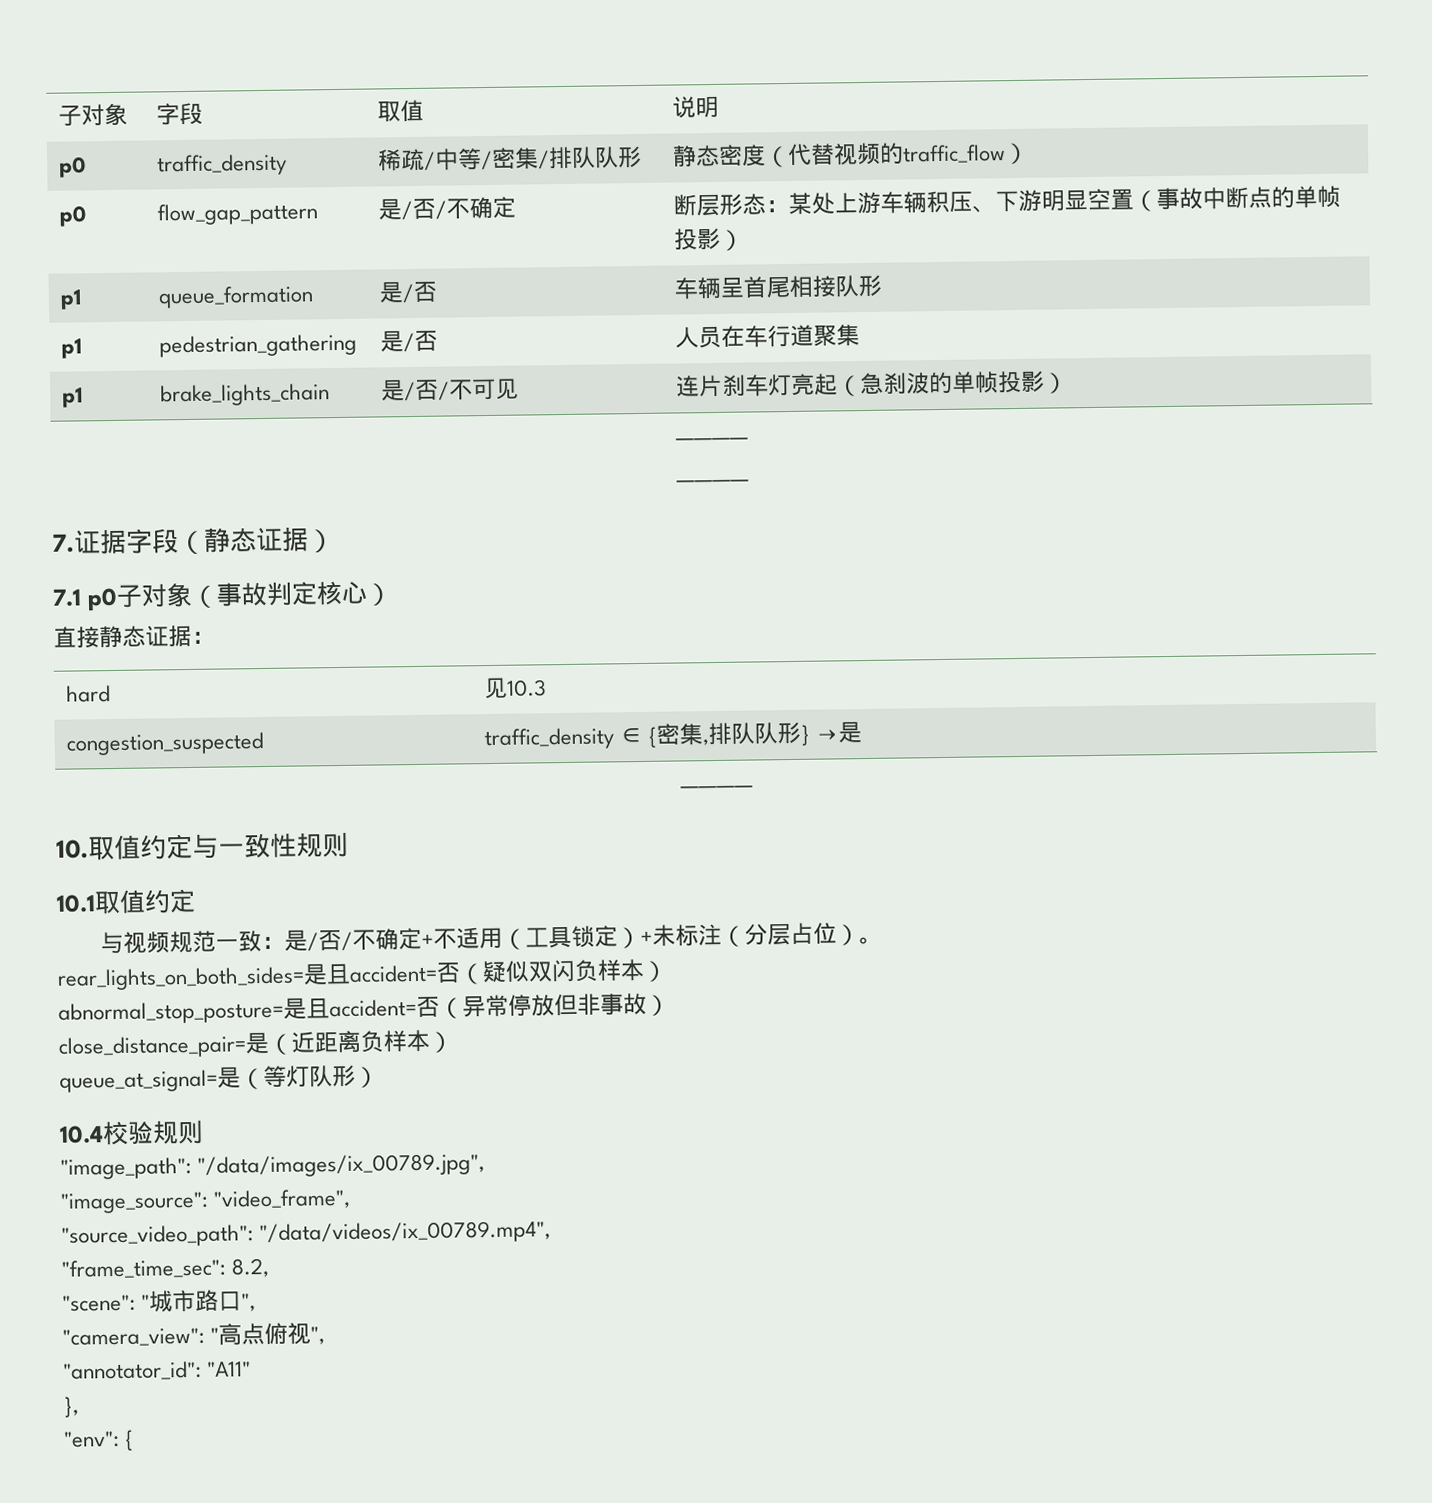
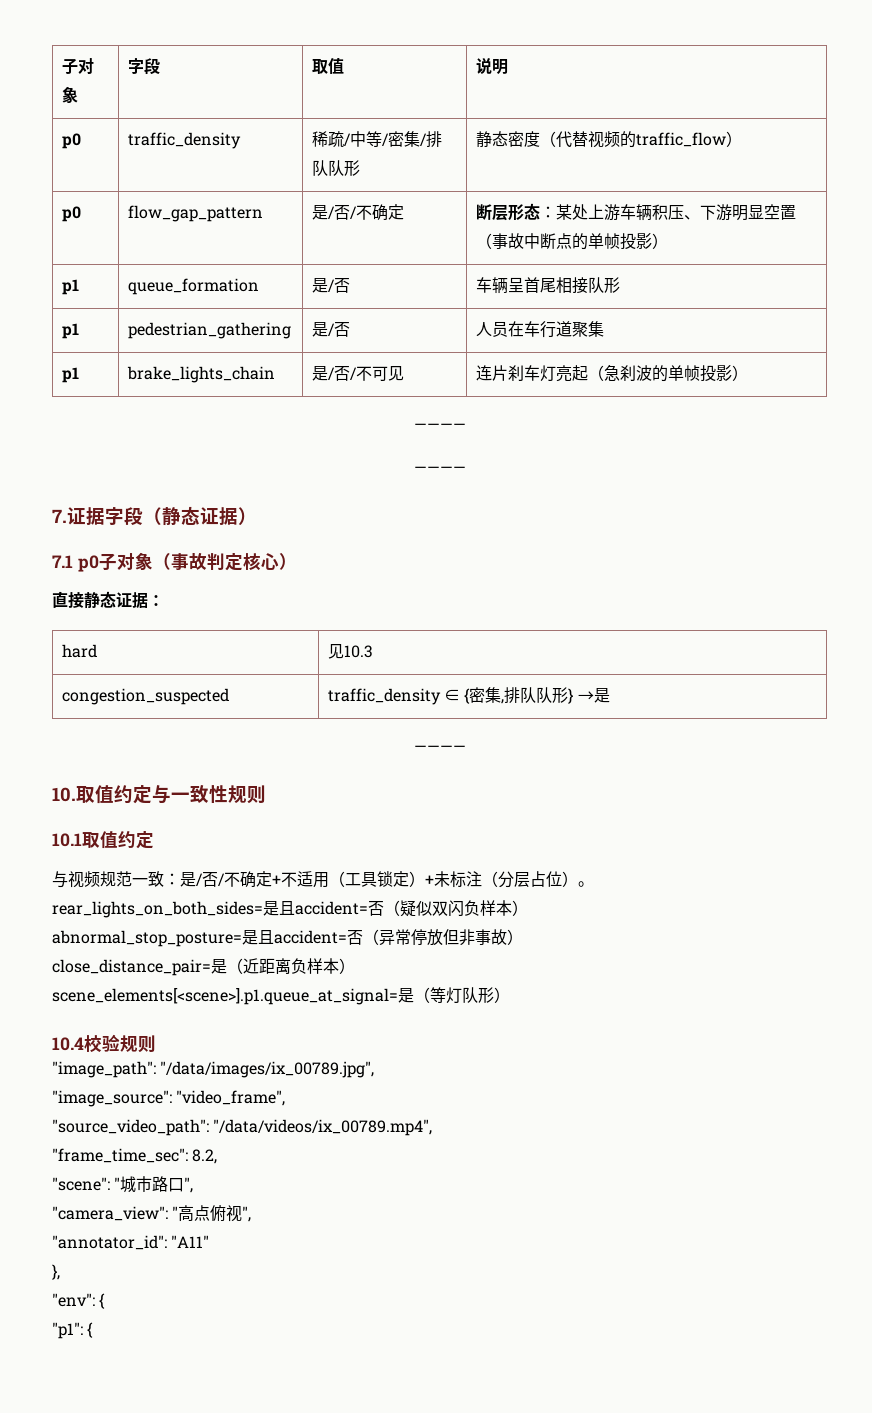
- queue_at_signal=是（等灯队形）
+ scene_elements[<scene>].p1.queue_at_signal=是（等灯队形）
+ "p1": {

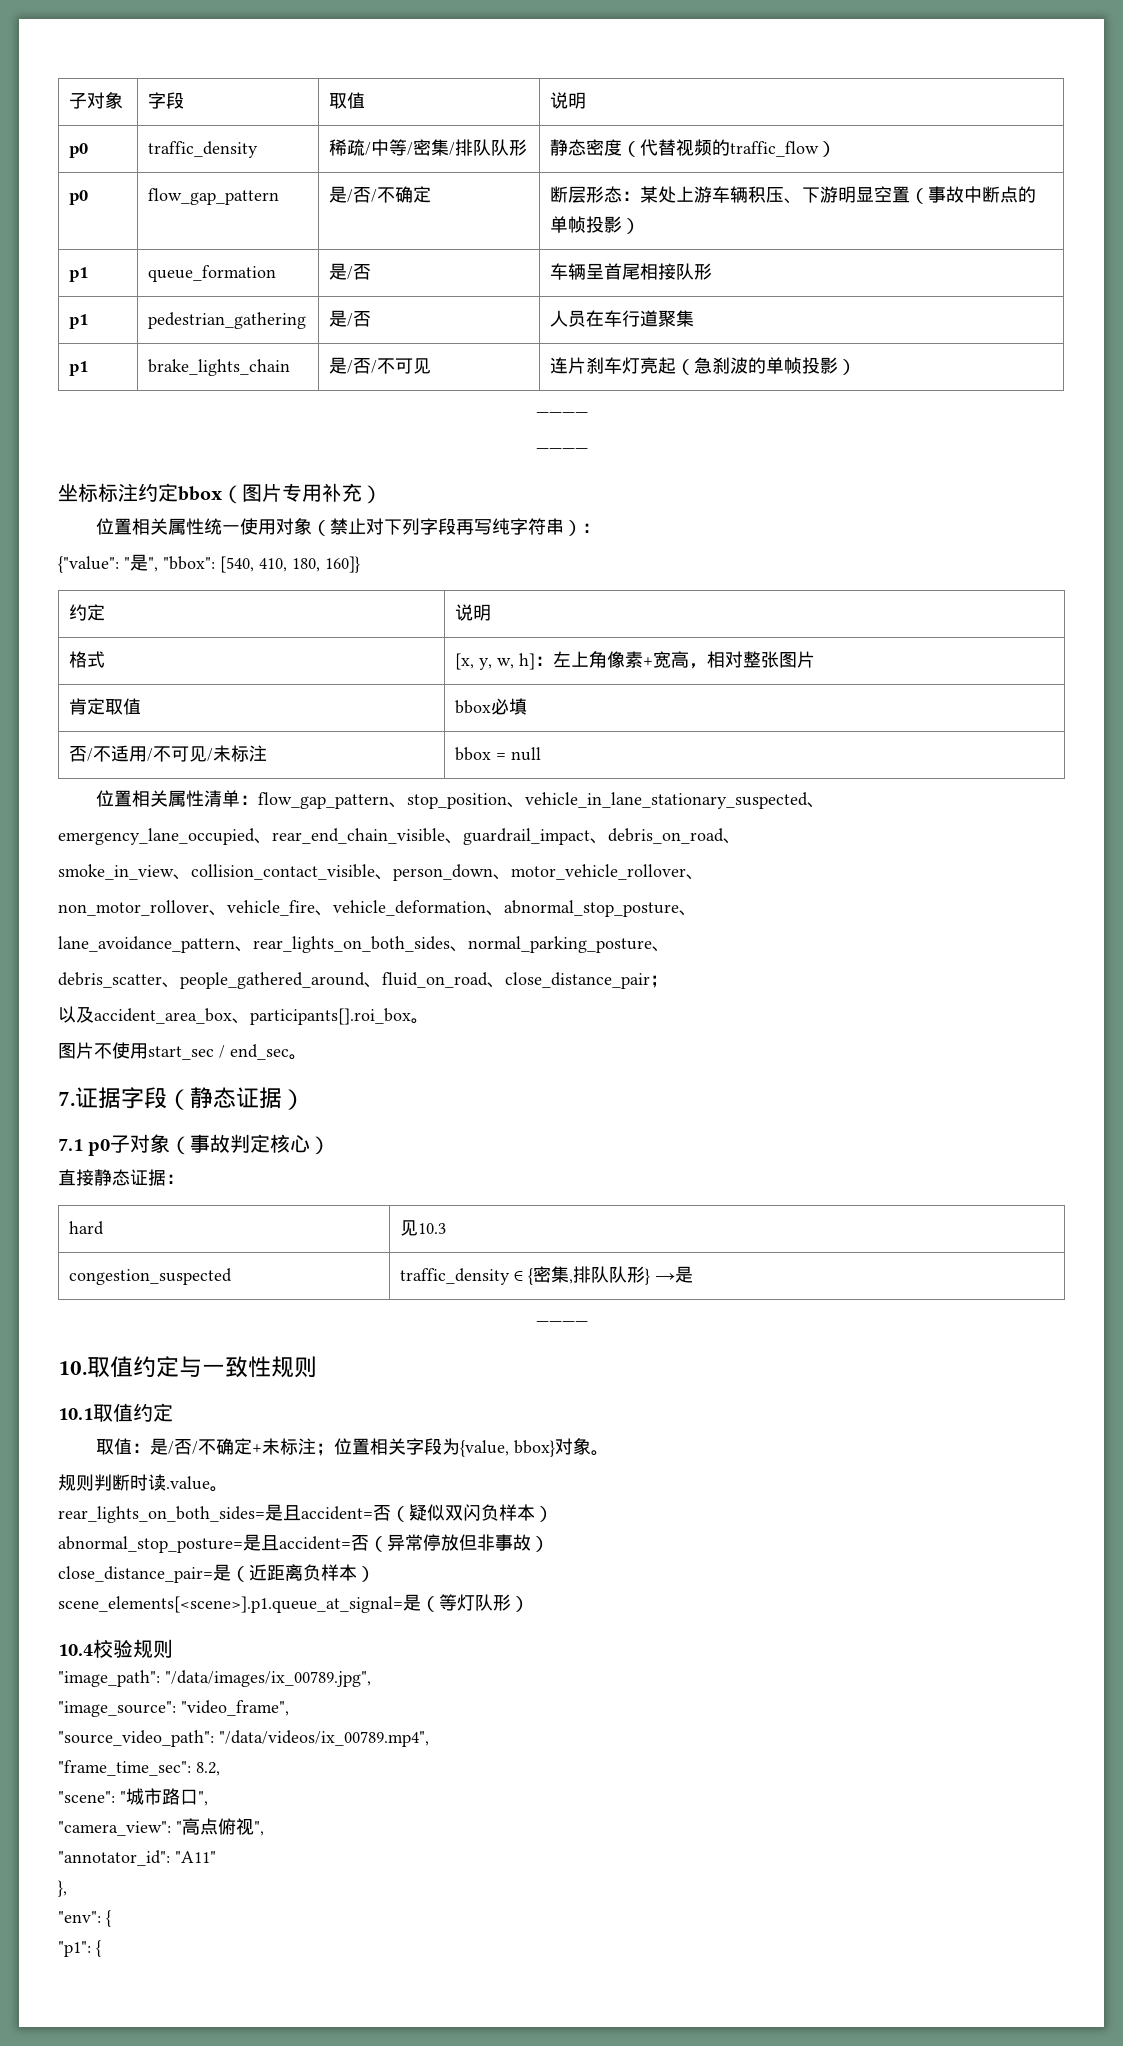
+ 坐标标注约定bbox（图片专用补充）
+ 位置相关属性统一使用对象（禁止对下列字段再写纯字符串）：
+ {"value": "是", "bbox": [540, 410, 180, 160]}
+ 约定 | 说明
+ 格式 | [x, y, w, h]：左上角像素+宽高，相对整张图片
+ 肯定取值 | bbox必填
+ 否/不适用/不可见/未标注 | bbox = null
+ 位置相关属性清单：flow_gap_pattern、stop_position、vehicle_in_lane_stationary_suspected、
+ emergency_lane_occupied、rear_end_chain_visible、guardrail_impact、debris_on_road、
+ smoke_in_view、collision_contact_visible、person_down、motor_vehicle_rollover、
+ non_motor_rollover、vehicle_fire、vehicle_deformation、abnormal_stop_posture、
+ lane_avoidance_pattern、rear_lights_on_both_sides、normal_parking_posture、
+ debris_scatter、people_gathered_around、fluid_on_road、close_distance_pair；
+ 以及accident_area_box、participants[].roi_box。
+ 图片不使用start_sec / end_sec。
- 与视频规范一致：是/否/不确定+不适用（工具锁定）+未标注（分层占位）。
+ 取值：是/否/不确定+未标注；位置相关字段为{value, bbox}对象。
+ 规则判断时读.value。

